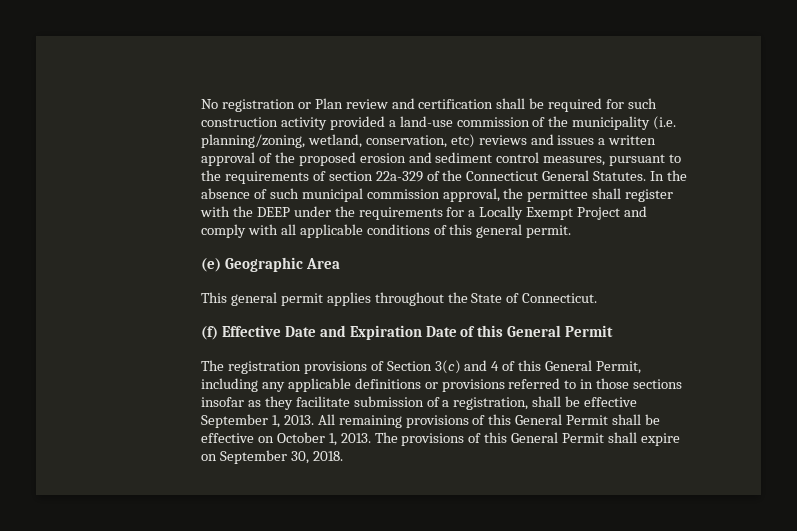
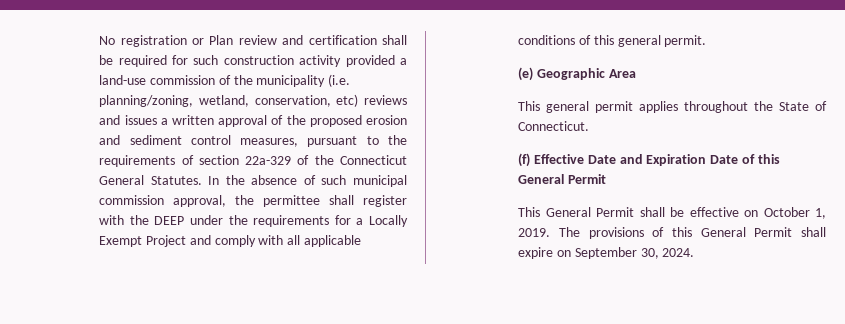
- The registration provisions of Section 3(c) and 4 of this General Permit, including any applicable definitions or provisions referred to in those sections insofar as they facilitate submission of a registration, shall be effective September 1, 2013. All remaining provisions of this General Permit shall be effective on October 1, 2013.
+ This General Permit shall be effective on October 1, 2019.
- The provisions of this General Permit shall expire on September 30, 2018.
+ The provisions of this General Permit shall expire on September 30, 2024.

